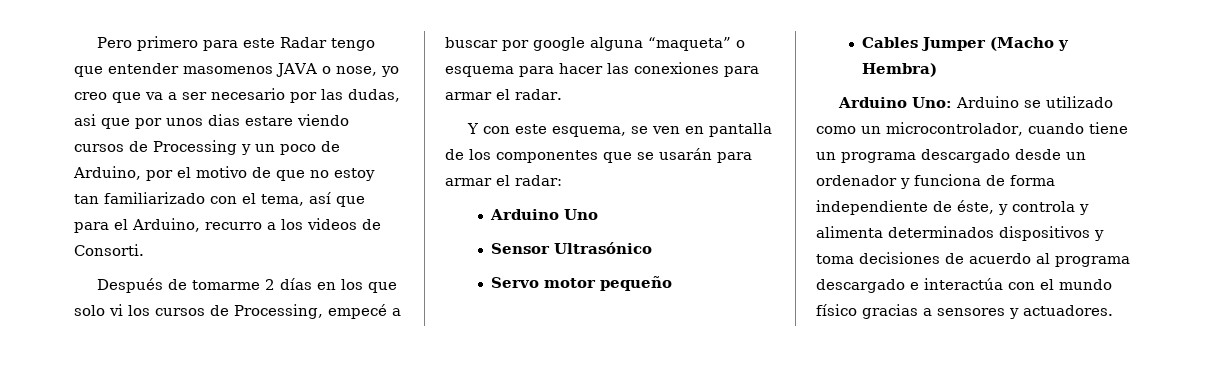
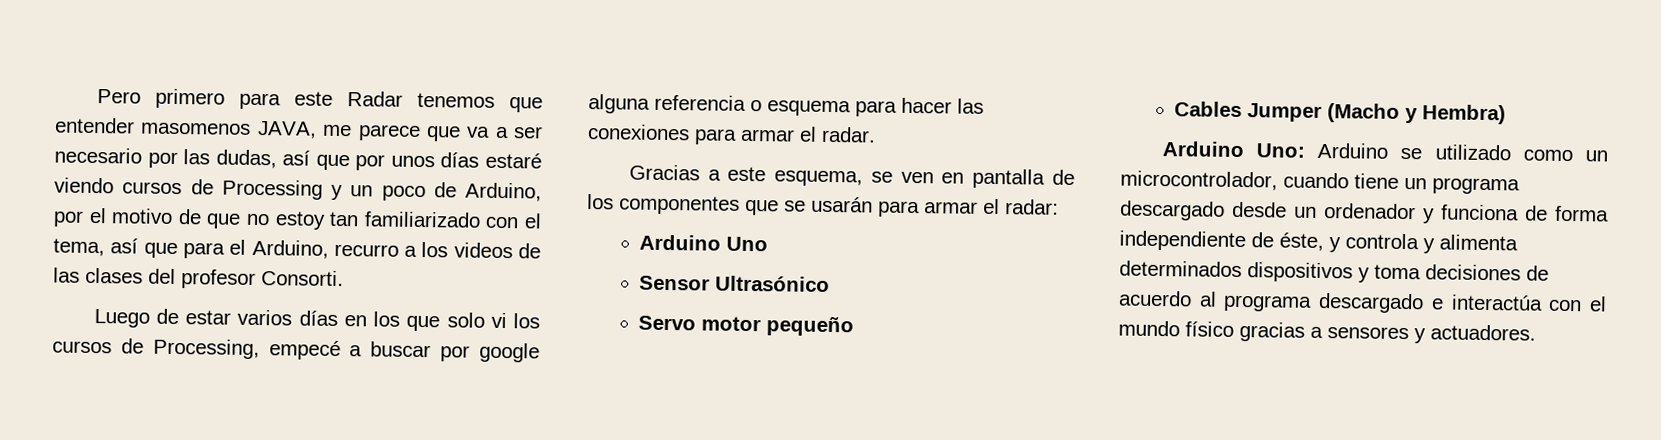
- Pero primero para este Radar tengo que entender masomenos JAVA o nose, yo creo que va a ser necesario por las dudas, asi que por unos dias estare viendo cursos de Processing y un poco de Arduino, por el motivo de que no estoy tan familiarizado con el tema, así que para el Arduino, recurro a los videos de Consorti.
- Después de tomarme 2 días en los que solo vi los cursos de Processing, empecé a buscar por google alguna “maqueta” o esquema para hacer las conexiones para armar el radar.
+ Pero primero para este Radar tenemos que entender masomenos JAVA, me parece que va a ser necesario por las dudas, así que por unos días estaré viendo cursos de Processing y un poco de Arduino, por el motivo de que no estoy tan familiarizado con el tema, así que para el Arduino, recurro a los videos de las clases del profesor Consorti.
+ Luego de estar varios días en los que solo vi los cursos de Processing, empecé a buscar por google alguna referencia o esquema para hacer las conexiones para armar el radar.
- Y con este esquema, se ven en pantalla de los componentes que se usarán para armar el radar:
+ Gracias a este esquema, se ven en pantalla de los componentes que se usarán para armar el radar:

